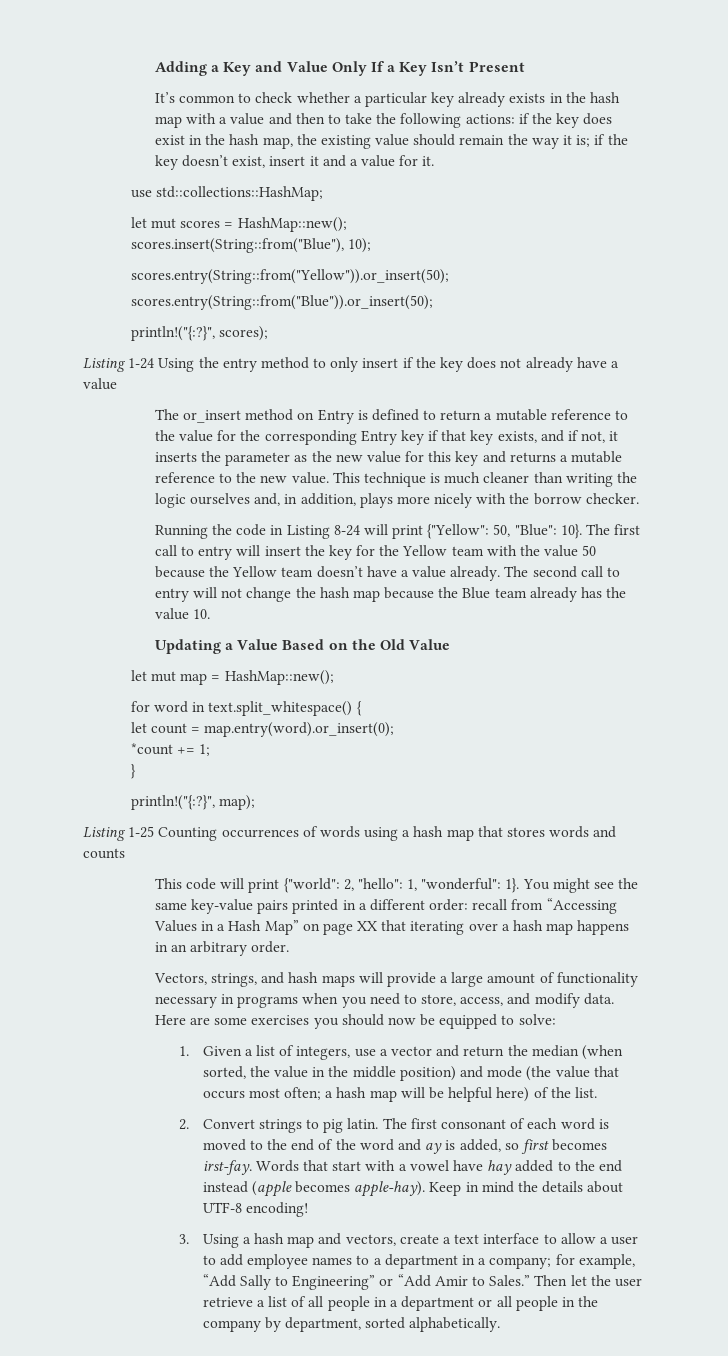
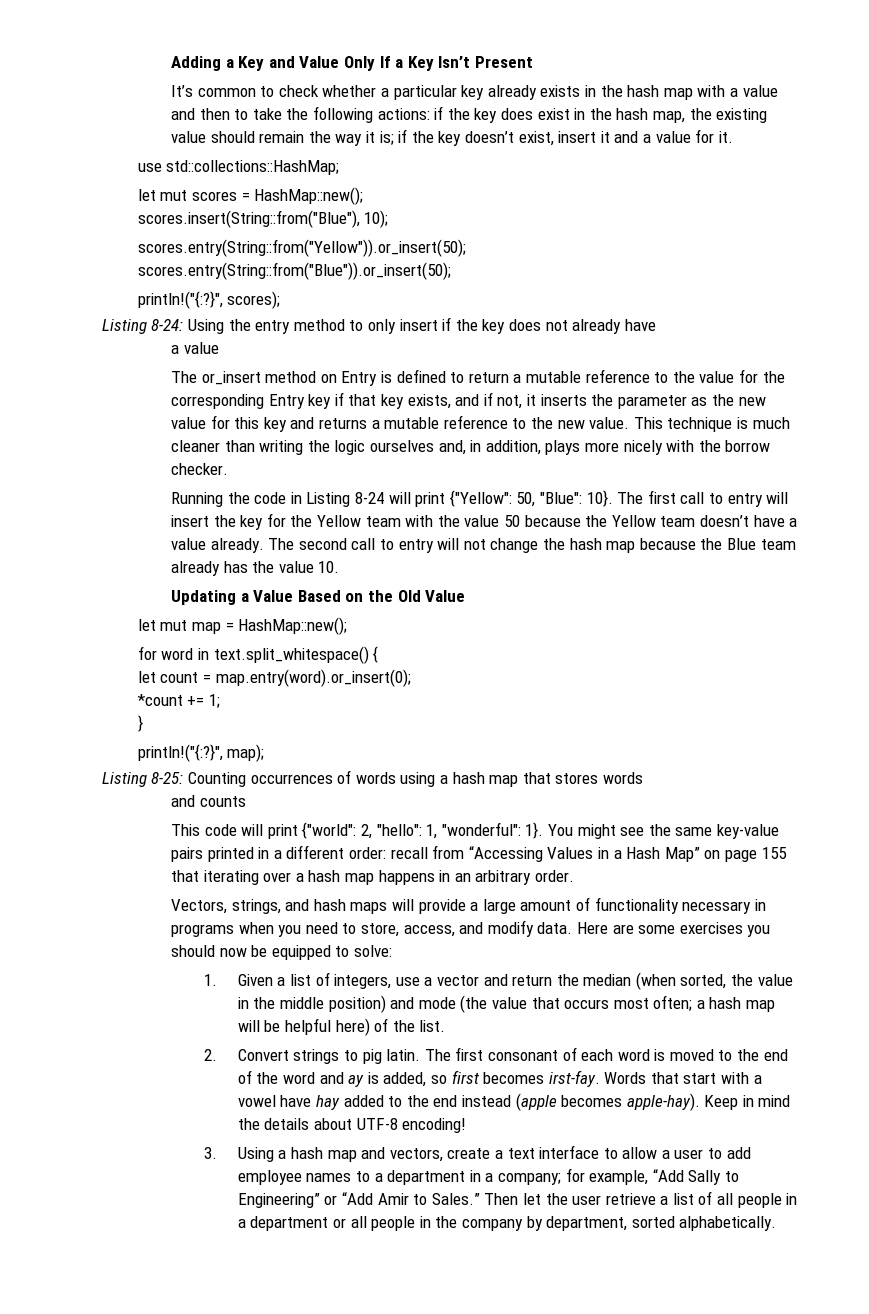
- Listing 1-24 Using the entry method to only insert if the key does not already have a value
+ Listing 8-24: Using the entry method to only insert if the key does not already have
+ a value
- Listing 1-25 Counting occurrences of words using a hash map that stores words and counts
+ Listing 8-25: Counting occurrences of words using a hash map that stores words
+ and counts
- You might see the same key-value pairs printed in a different order: recall from “Accessing Values in a Hash Map” on page XX that iterating over a hash map happens in an arbitrary order.
+ You might see the same key-value pairs printed in a different order: recall from “Accessing Values in a Hash Map” on page 155 that iterating over a hash map happens in an arbitrary order.

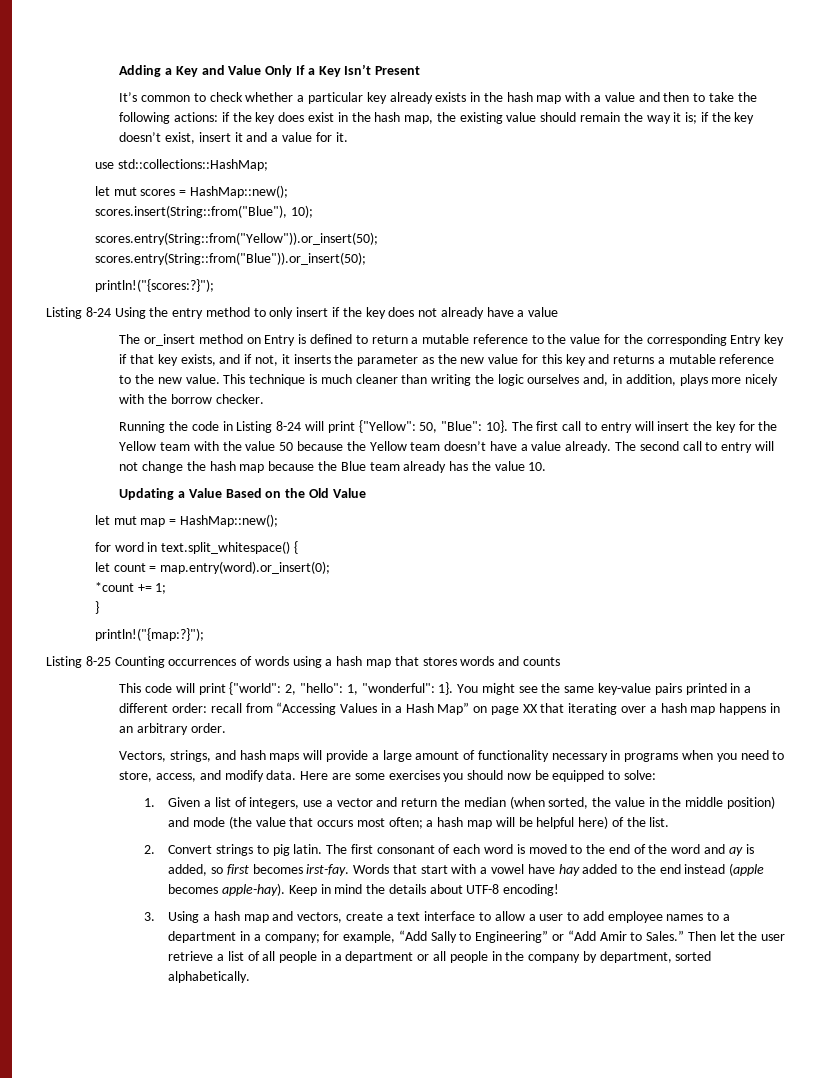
- println!("{:?}", scores);
- Listing 8-24: Using the entry method to only insert if the key does not already have
- a value
+ println!("{scores:?}");
+ Listing 8-24 Using the entry method to only insert if the key does not already have a value
- println!("{:?}", map);
- Listing 8-25: Counting occurrences of words using a hash map that stores words
- and counts
+ println!("{map:?}");
+ Listing 8-25 Counting occurrences of words using a hash map that stores words and counts
- You might see the same key-value pairs printed in a different order: recall from “Accessing Values in a Hash Map” on page 155 that iterating over a hash map happens in an arbitrary order.
+ You might see the same key-value pairs printed in a different order: recall from “Accessing Values in a Hash Map” on page XX that iterating over a hash map happens in an arbitrary order.

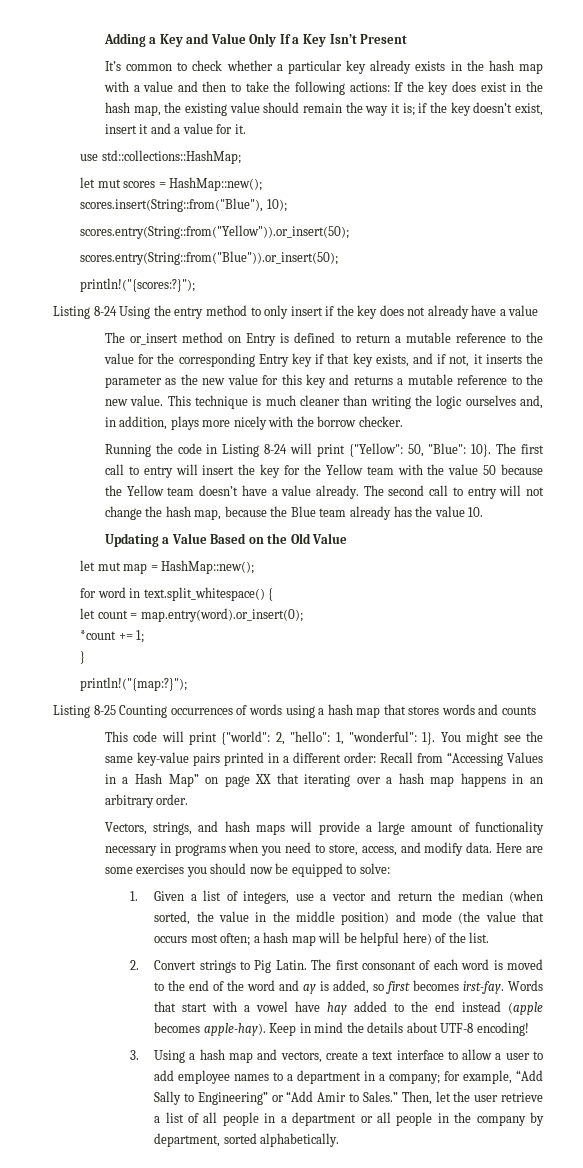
- It’s common to check whether a particular key already exists in the hash map with a value and then to take the following actions: if the key does exist in the hash map, the existing value should remain the way it is; if the key doesn’t exist, insert it and a value for it.
+ It’s common to check whether a particular key already exists in the hash map with a value and then to take the following actions: If the key does exist in the hash map, the existing value should remain the way it is; if the key doesn’t exist, insert it and a value for it.
- The second call to entry will not change the hash map because the Blue team already has the value 10.
+ The second call to entry will not change the hash map, because the Blue team already has the value 10.
- You might see the same key-value pairs printed in a different order: recall from “Accessing Values in a Hash Map” on page XX that iterating over a hash map happens in an arbitrary order.
+ You might see the same key-value pairs printed in a different order: Recall from “Accessing Values in a Hash Map” on page XX that iterating over a hash map happens in an arbitrary order.
- 2. Convert strings to pig latin.
+ 2. Convert strings to Pig Latin.
- Then let the user retrieve a list of all people in a department or all people in the company by department, sorted alphabetically.
+ Then, let the user retrieve a list of all people in a department or all people in the company by department, sorted alphabetically.

